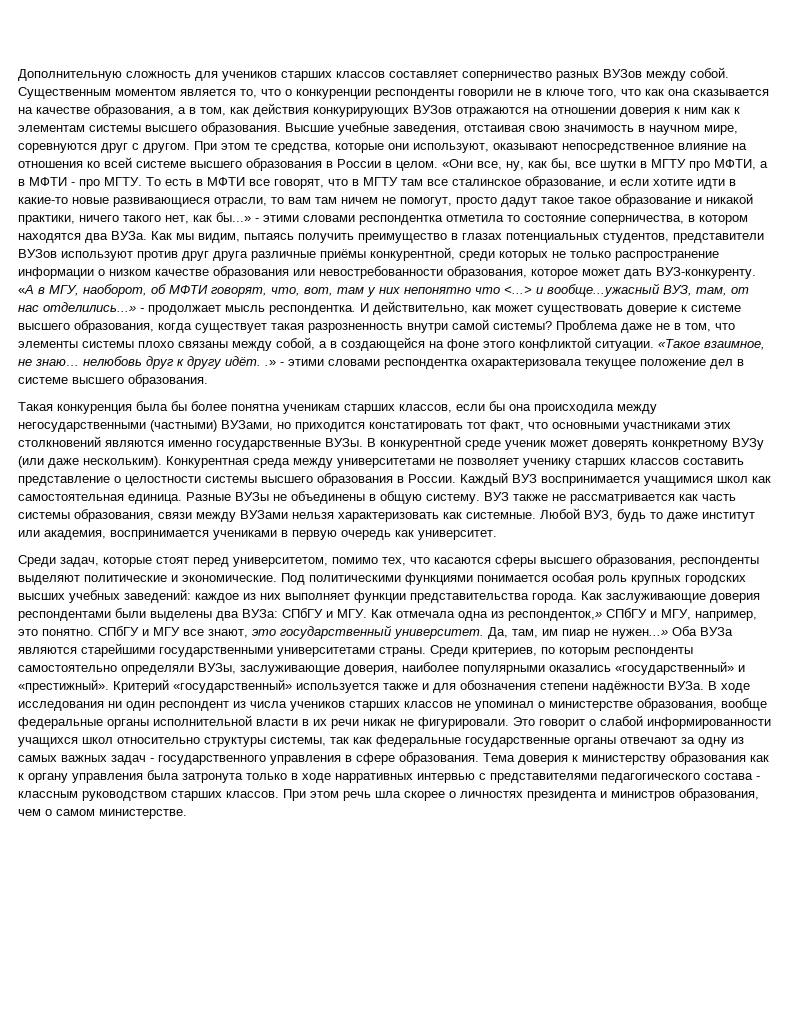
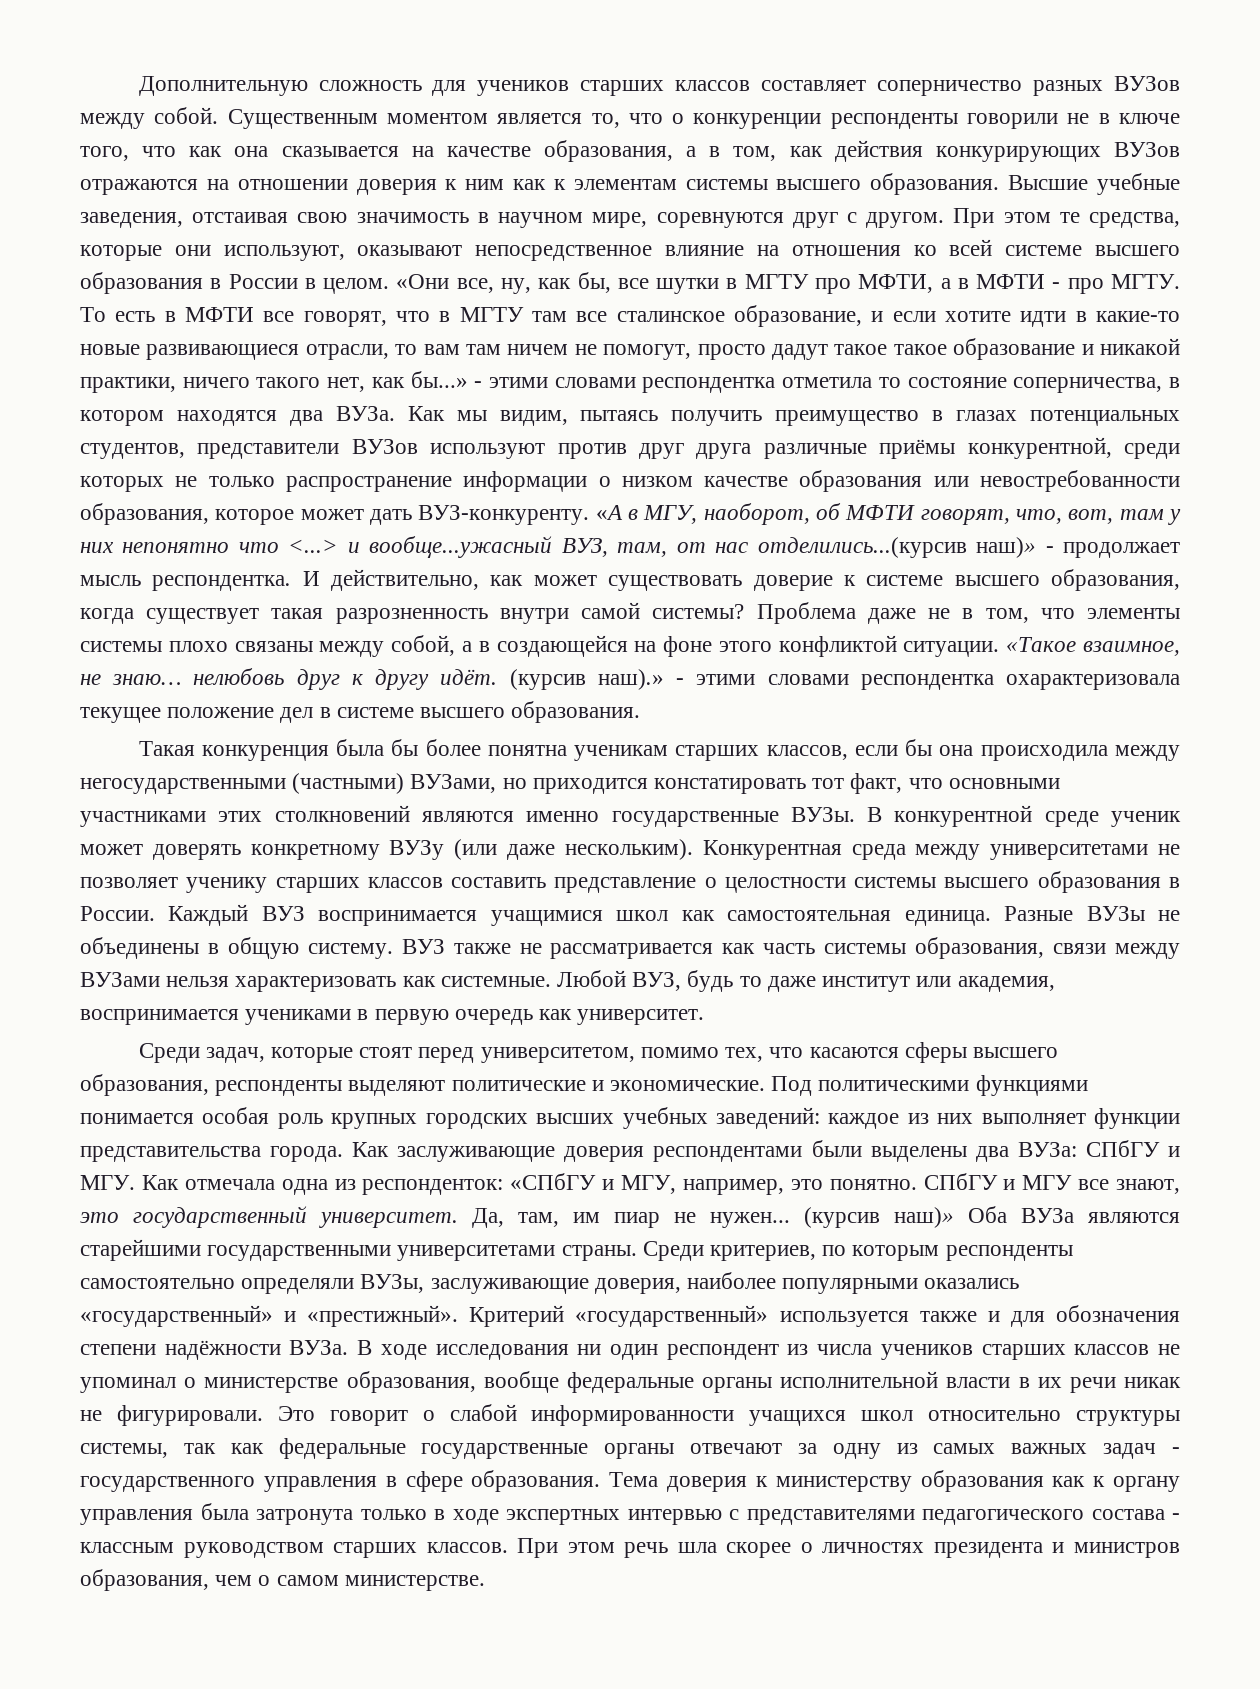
- «А в МГУ, наоборот, об МФТИ говорят, что, вот, там у них непонятно что <...> и вообще...ужасный ВУЗ, там, от нас отделились...» - продолжает мысль респондентка.
+ «А в МГУ, наоборот, об МФТИ говорят, что, вот, там у них непонятно что <...> и вообще...ужасный ВУЗ, там, от нас отделились...(курсив наш)» - продолжает мысль респондентка.
- «Такое взаимное, не знаю… нелюбовь друг к другу идёт. .»
+ «Такое взаимное, не знаю… нелюбовь друг к другу идёт. (курсив наш).»
- Как заслуживающие доверия респондентами были выделены два ВУЗа: СПбГУ и МГУ. Как отмечала одна из респонденток,» СПбГУ и МГУ, например, это понятно.
+ Как заслуживающие доверия респондентами были выделены два ВУЗа: СПбГУ и МГУ. Как отмечала одна из респонденток: «СПбГУ и МГУ, например, это понятно.
- Да, там, им пиар не нужен...» Оба ВУЗа являются старейшими государственными университетами страны.
+ Да, там, им пиар не нужен... (курсив наш)» Оба ВУЗа являются старейшими государственными университетами страны.
- Тема доверия к министерству образования как к органу управления была затронута только в ходе нарративных интервью с представителями педагогического состава - классным руководством старших классов.
+ Тема доверия к министерству образования как к органу управления была затронута только в ходе экспертных интервью с представителями педагогического состава - классным руководством старших классов.

